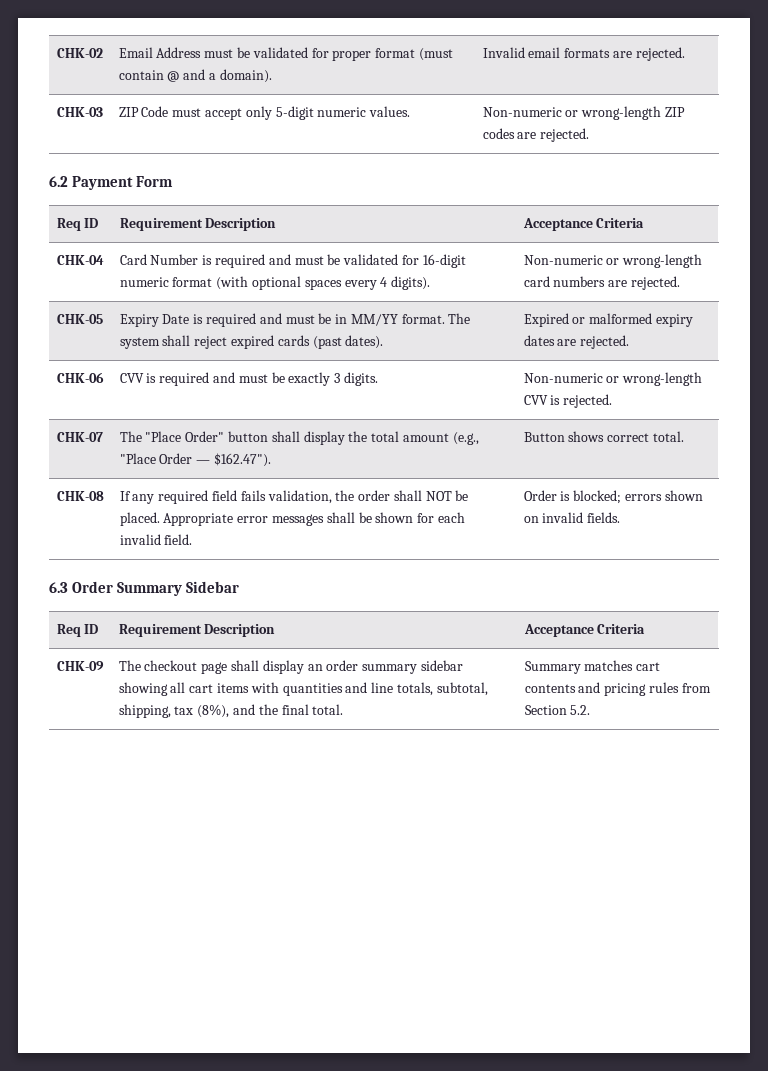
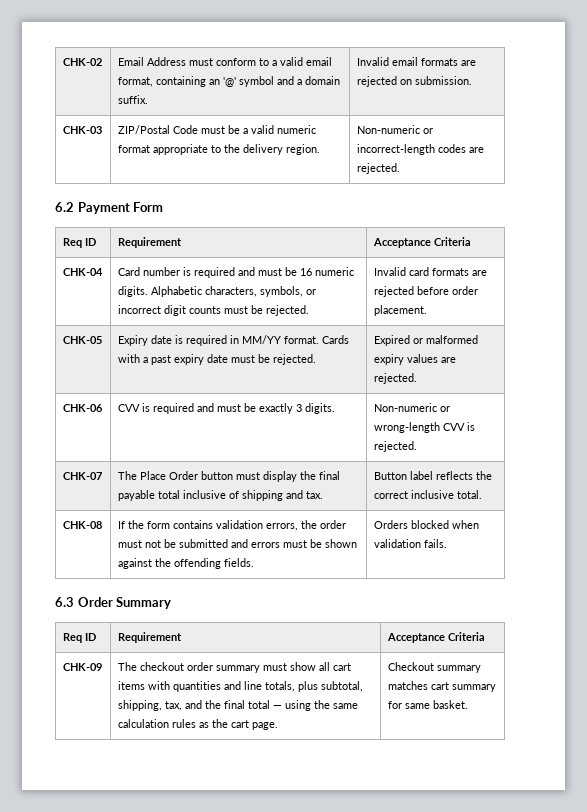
- CHK-02 | Email Address must be validated for proper format (must contain @ and a domain). | Invalid email formats are rejected.
+ CHK-02 | Email Address must conform to a valid email format, containing an '@' symbol and a domain suffix. | Invalid email formats are rejected on submission.
- CHK-03 | ZIP Code must accept only 5-digit numeric values. | Non-numeric or wrong-length ZIP codes are rejected.
+ CHK-03 | ZIP/Postal Code must be a valid numeric format appropriate to the delivery region. | Non-numeric or incorrect-length codes are rejected.
  6.2 Payment Form
- Req ID | Requirement Description | Acceptance Criteria
+ Req ID | Requirement | Acceptance Criteria
- CHK-04 | Card Number is required and must be validated for 16-digit numeric format (with optional spaces every 4 digits). | Non-numeric or wrong-length card numbers are rejected.
+ CHK-04 | Card number is required and must be 16 numeric digits. Alphabetic characters, symbols, or incorrect digit counts must be rejected. | Invalid card formats are rejected before order placement.
- CHK-05 | Expiry Date is required and must be in MM/YY format. The system shall reject expired cards (past dates). | Expired or malformed expiry dates are rejected.
+ CHK-05 | Expiry date is required in MM/YY format. Cards with a past expiry date must be rejected. | Expired or malformed expiry values are rejected.
- CHK-07 | The "Place Order" button shall display the total amount (e.g., "Place Order — $162.47"). | Button shows correct total.
- CHK-08 | If any required field fails validation, the order shall NOT be placed. Appropriate error messages shall be shown for each invalid field. | Order is blocked; errors shown on invalid fields.
+ CHK-07 | The Place Order button must display the final payable total inclusive of shipping and tax. | Button label reflects the correct inclusive total.
+ CHK-08 | If the form contains validation errors, the order must not be submitted and errors must be shown against the offending fields. | Orders blocked when validation fails.
- 6.3 Order Summary Sidebar
- Req ID | Requirement Description | Acceptance Criteria
+ 6.3 Order Summary
+ Req ID | Requirement | Acceptance Criteria
- The checkout page shall display an order summary sidebar showing all cart items with quantities and line totals, subtotal, shipping, tax (8%), and the final total. | Summary matches cart contents and pricing rules from Section 5.2.
+ The checkout order summary must show all cart items with quantities and line totals, plus subtotal, shipping, tax, and the final total — using the same calculation rules as the cart page. | Checkout summary matches cart summary for same basket.

